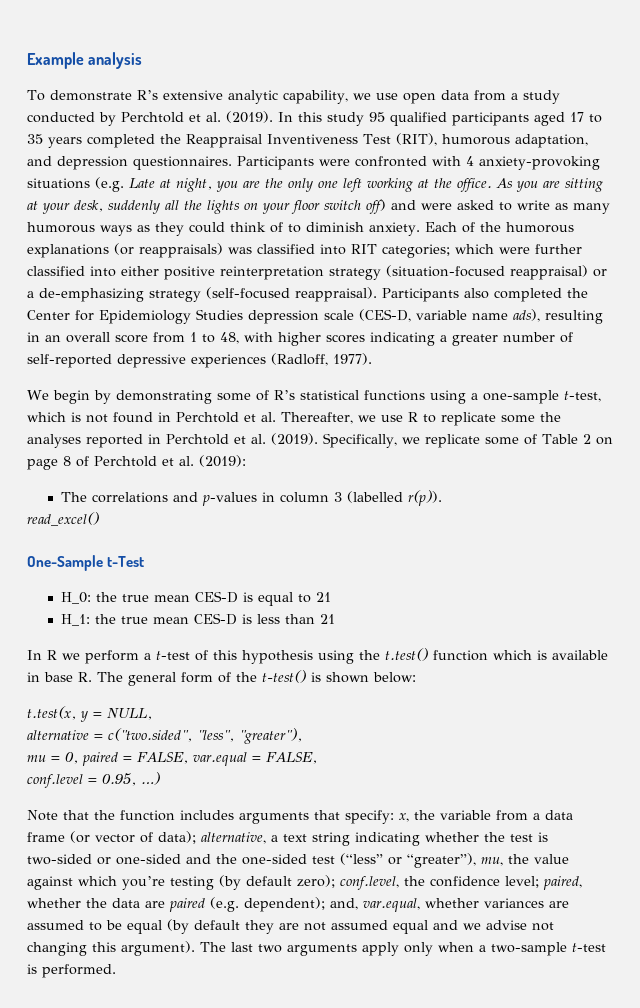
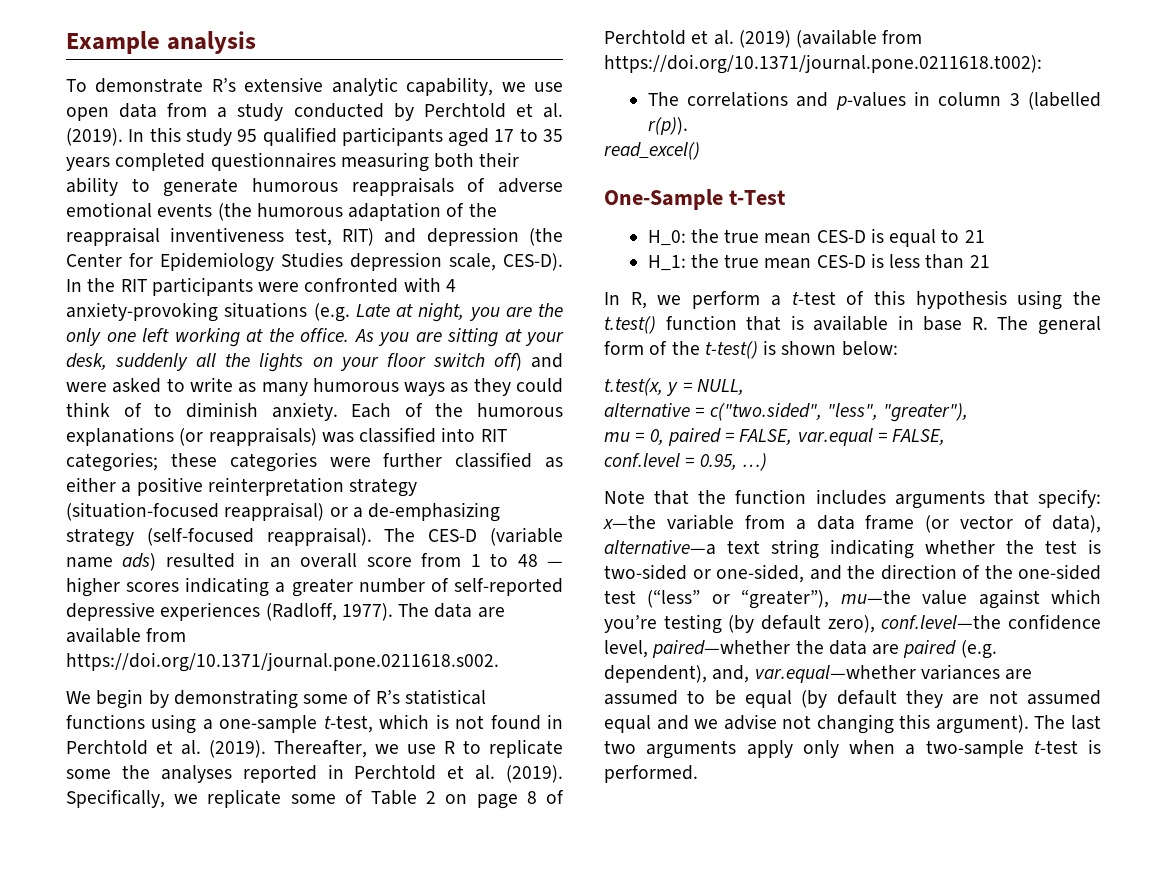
- In this study 95 qualified participants aged 17 to 35 years completed the Reappraisal Inventiveness Test (RIT), humorous adaptation, and depression questionnaires. Participants were confronted with 4 anxiety-provoking situations (e.g. Late at night, you are the only one left working at the office.
+ In this study 95 qualified participants aged 17 to 35 years completed questionnaires measuring both their ability to generate humorous reappraisals of adverse emotional events (the humorous adaptation of the reappraisal inventiveness test, RIT) and depression (the Center for Epidemiology Studies depression scale, CES-D). In the RIT participants were confronted with 4 anxiety-provoking situations (e.g. Late at night, you are the only one left working at the office.
- Each of the humorous explanations (or reappraisals) was classified into RIT categories; which were further classified into either positive reinterpretation strategy (situation-focused reappraisal) or a de-emphasizing strategy (self-focused reappraisal).
+ Each of the humorous explanations (or reappraisals) was classified into RIT categories; these categories were further classified as either a positive reinterpretation strategy (situation-focused reappraisal) or a de-emphasizing strategy (self-focused reappraisal).
- Participants also completed the Center for Epidemiology Studies depression scale (CES-D, variable name ads), resulting in an overall score from 1 to 48, with higher scores indicating a greater number of self-reported depressive experiences (Radloff, 1977).
+ The CES-D (variable name ads) resulted in an overall score from 1 to 48 — higher scores indicating a greater number of self-reported depressive experiences (Radloff, 1977). The data are available from https://doi.org/10.1371/journal.pone.0211618.s002.
- We begin by demonstrating some of R’s statistical functions using a one-sample t-test, which is not found in Perchtold et al. Thereafter, we use R to replicate some the analyses reported in Perchtold et al. (2019).
+ We begin by demonstrating some of R’s statistical functions using a one-sample t-test, which is not found in Perchtold et al. (2019). Thereafter, we use R to replicate some the analyses reported in Perchtold et al. (2019).
- Specifically, we replicate some of Table 2 on page 8 of Perchtold et al. (2019):
+ Specifically, we replicate some of Table 2 on page 8 of Perchtold et al. (2019) (available from https://doi.org/10.1371/journal.pone.0211618.t002):
- In R we perform a t-test of this hypothesis using the t.test() function which is available in base R. The general form of the t-test() is shown below:
+ In R, we perform a t-test of this hypothesis using the t.test() function that is available in base R. The general form of the t-test() is shown below:
- x, the variable from a data frame (or vector of data); alternative, a text string indicating whether the test is two-sided or one-sided and the one-sided test (“less” or “greater”), mu, the value against which you’re testing (by default zero); conf.level, the confidence level; paired, whether the data are paired (e.g. dependent); and, var.equal, whether variances are assumed to be equal (by default they are not assumed equal and we advise not changing this argument).
+ x—the variable from a data frame (or vector of data), alternative—a text string indicating whether the test is two-sided or one-sided, and the direction of the one-sided test (“less” or “greater”), mu—the value against which you’re testing (by default zero), conf.level—the confidence level, paired—whether the data are paired (e.g. dependent), and, var.equal—whether variances are assumed to be equal (by default they are not assumed equal and we advise not changing this argument).

